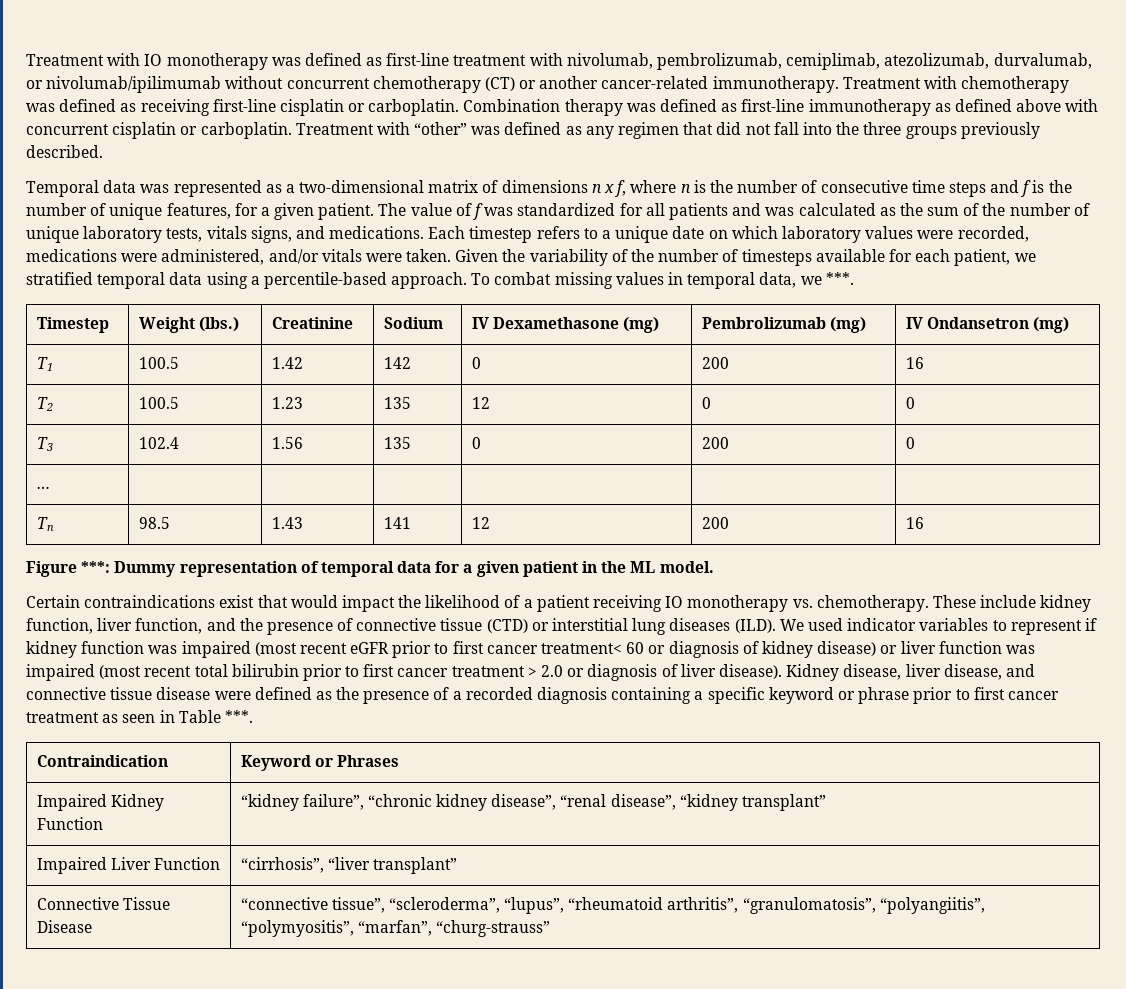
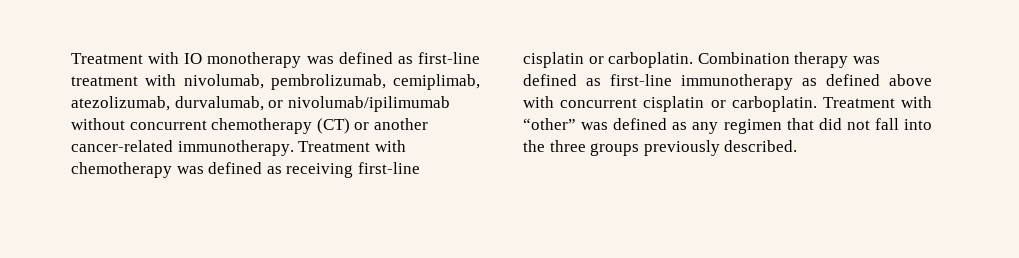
- Temporal data was represented as a two-dimensional matrix of dimensions n x f, where n is the number of consecutive time steps and f is the number of unique features, for a given patient. The value of f was standardized for all patients and was calculated as the sum of the number of unique laboratory tests, vitals signs, and medications. Each timestep refers to a unique date on which laboratory values were recorded, medications were administered, and/or vitals were taken. Given the variability of the number of timesteps available for each patient, we stratified temporal data using a percentile-based approach. To combat missing values in temporal data, we ***.
- Timestep | Weight (lbs.) | Creatinine | Sodium | IV Dexamethasone (mg) | Pembrolizumab (mg) | IV Ondansetron (mg)
- T1 | 100.5 | 1.42 | 142 | 0 | 200 | 16
- T2 | 100.5 | 1.23 | 135 | 12 | 0 | 0
- T3 | 102.4 | 1.56 | 135 | 0 | 200 | 0
- … | | | | | |
- Tn | 98.5 | 1.43 | 141 | 12 | 200 | 16
- Figure ***: Dummy representation of temporal data for a given patient in the ML model.
- Certain contraindications exist that would impact the likelihood of a patient receiving IO monotherapy vs. chemotherapy. These include kidney function, liver function, and the presence of connective tissue (CTD) or interstitial lung diseases (ILD). We used indicator variables to represent if kidney function was impaired (most recent eGFR prior to first cancer treatment< 60 or diagnosis of kidney disease) or liver function was impaired (most recent total bilirubin prior to first cancer treatment > 2.0 or diagnosis of liver disease). Kidney disease, liver disease, and connective tissue disease were defined as the presence of a recorded diagnosis containing a specific keyword or phrase prior to first cancer treatment as seen in Table ***.
- Contraindication | Keyword or Phrases
- Impaired Kidney Function | “kidney failure”, “chronic kidney disease”, “renal disease”, “kidney transplant”
- Impaired Liver Function | “cirrhosis”, “liver transplant”
- Connective Tissue Disease | “connective tissue”, “scleroderma”, “lupus”, “rheumatoid arthritis”, “granulomatosis”, “polyangiitis”, “polymyositis”, “marfan”, “churg-strauss”

